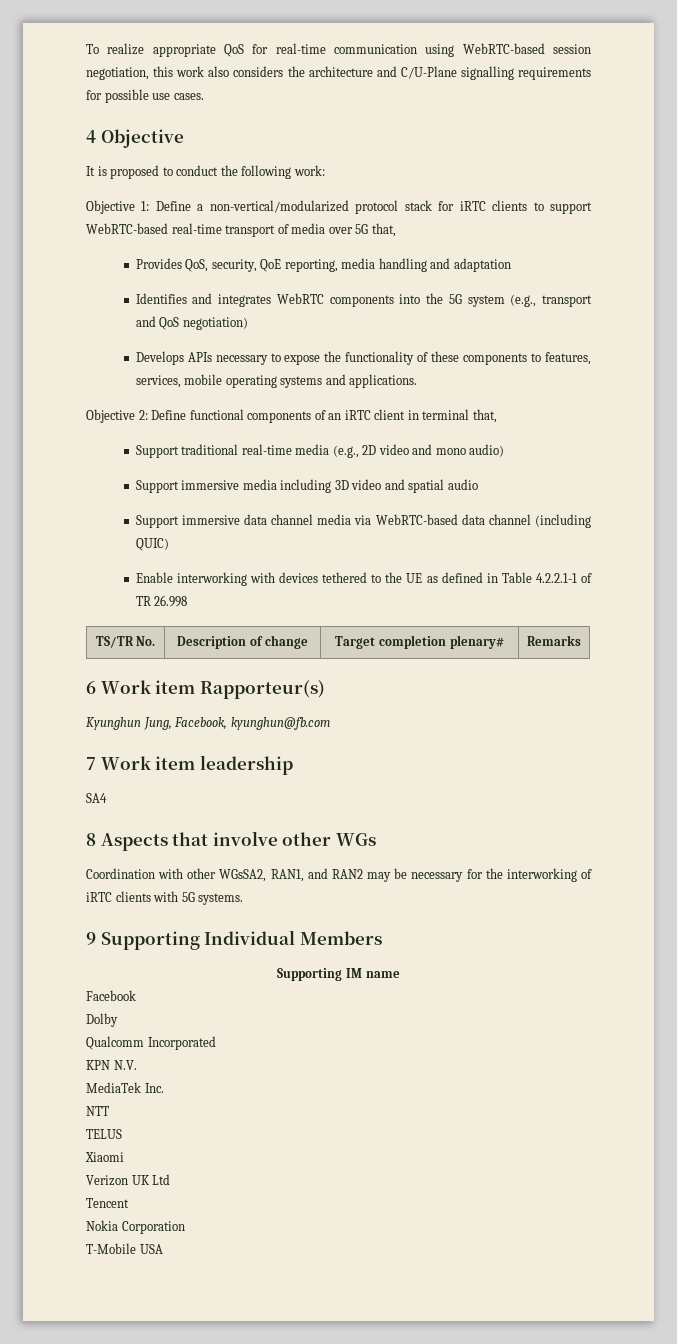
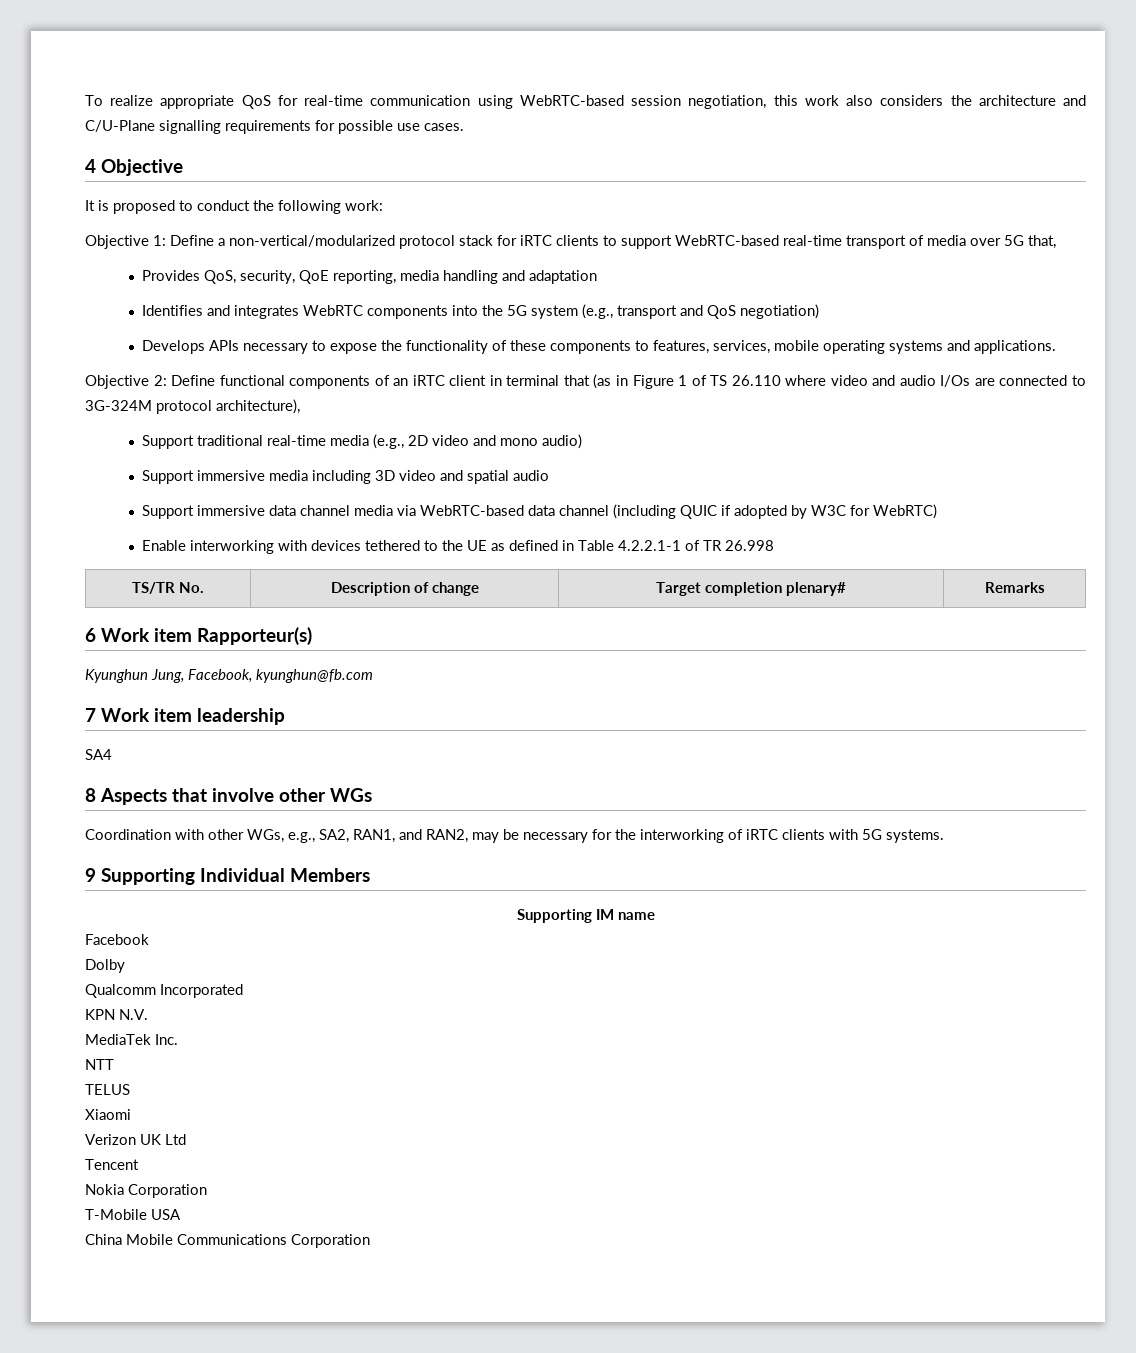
- Objective 2: Define functional components of an iRTC client in terminal that,
+ Objective 2: Define functional components of an iRTC client in terminal that (as in Figure 1 of TS 26.110 where video and audio I/Os are connected to 3G-324M protocol architecture),
- Support immersive data channel media via WebRTC-based data channel (including QUIC)
+ Support immersive data channel media via WebRTC-based data channel (including QUIC if adopted by W3C for WebRTC)
- Coordination with other WGsSA2, RAN1, and RAN2 may be necessary for the interworking of iRTC clients with 5G systems.
+ Coordination with other WGs, e.g., SA2, RAN1, and RAN2, may be necessary for the interworking of iRTC clients with 5G systems.
+ China Mobile Communications Corporation

